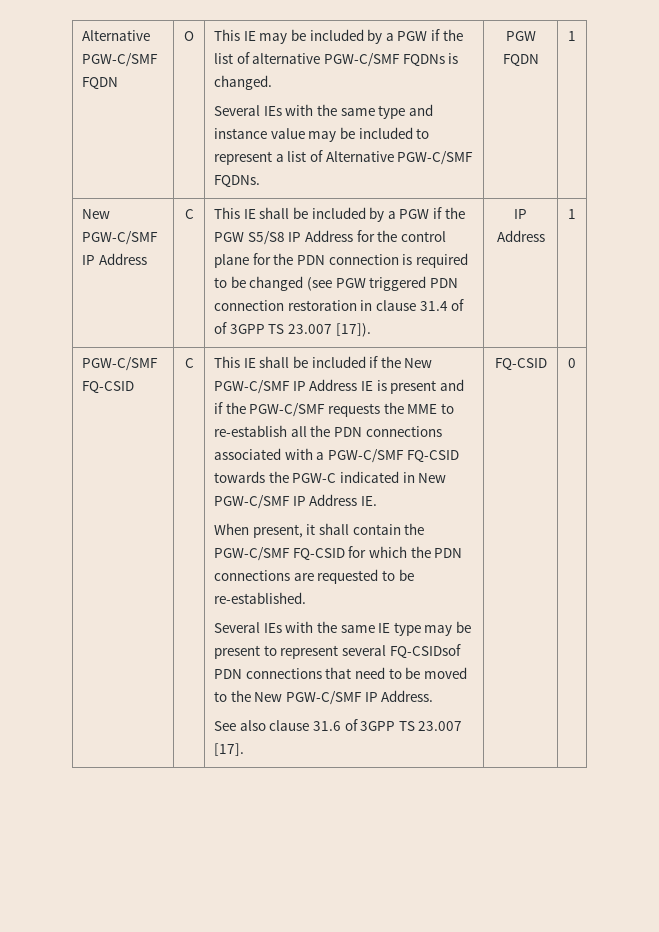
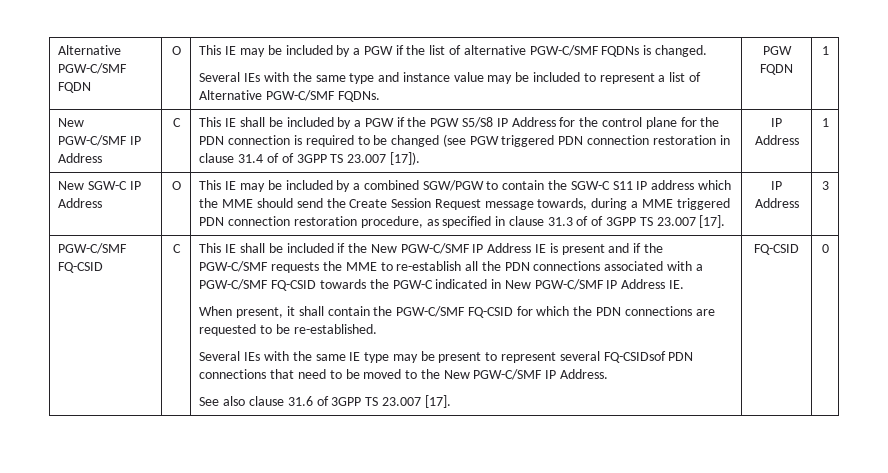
+ New SGW-C IP Address | O | This IE may be included by a combined SGW/PGW to contain the SGW-C S11 IP address which the MME should send the Create Session Request message towards, during a MME triggered PDN connection restoration procedure, as specified in clause 31.3 of of 3GPP TS 23.007 [17]. | IP Address | 3

